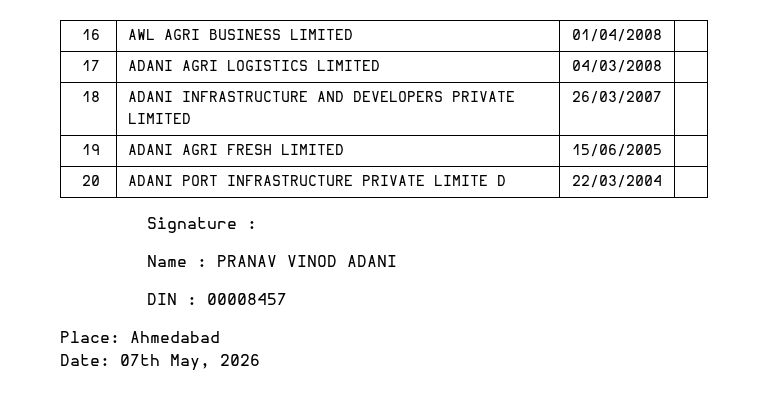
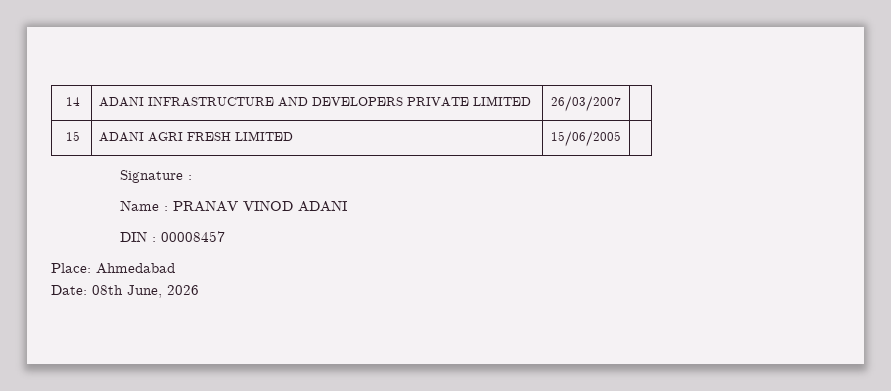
- 16 | AWL AGRI BUSINESS LIMITED | 01/04/2008 |
- 17 | ADANI AGRI LOGISTICS LIMITED | 04/03/2008 |
- 18 | ADANI INFRASTRUCTURE AND DEVELOPERS PRIVATE LIMITED | 26/03/2007 |
+ 14 | ADANI INFRASTRUCTURE AND DEVELOPERS PRIVATE LIMITED | 26/03/2007 |
- 19 | ADANI AGRI FRESH LIMITED | 15/06/2005 |
+ 15 | ADANI AGRI FRESH LIMITED | 15/06/2005 |
- 20 | ADANI PORT INFRASTRUCTURE PRIVATE LIMITE D | 22/03/2004 |
- Date: 07th May, 2026
+ Date: 08th June, 2026

